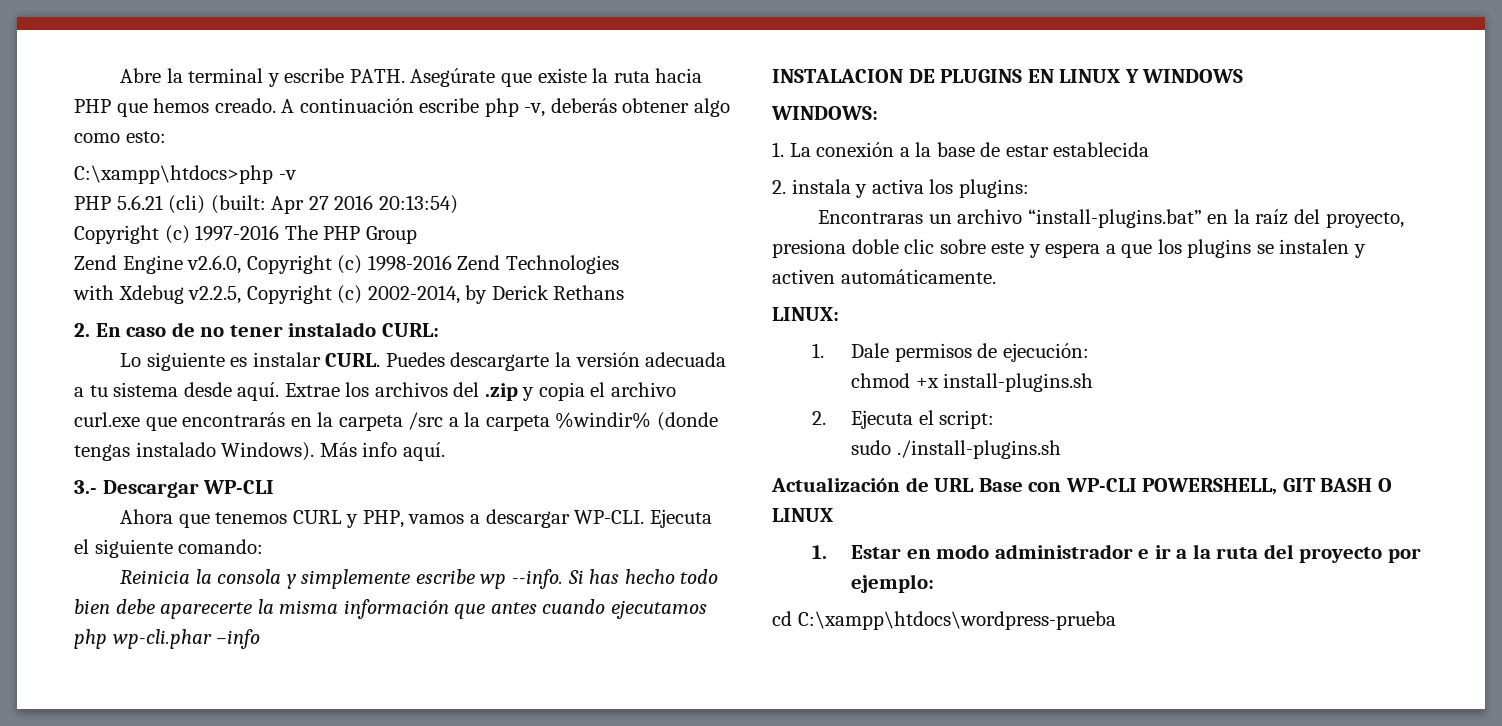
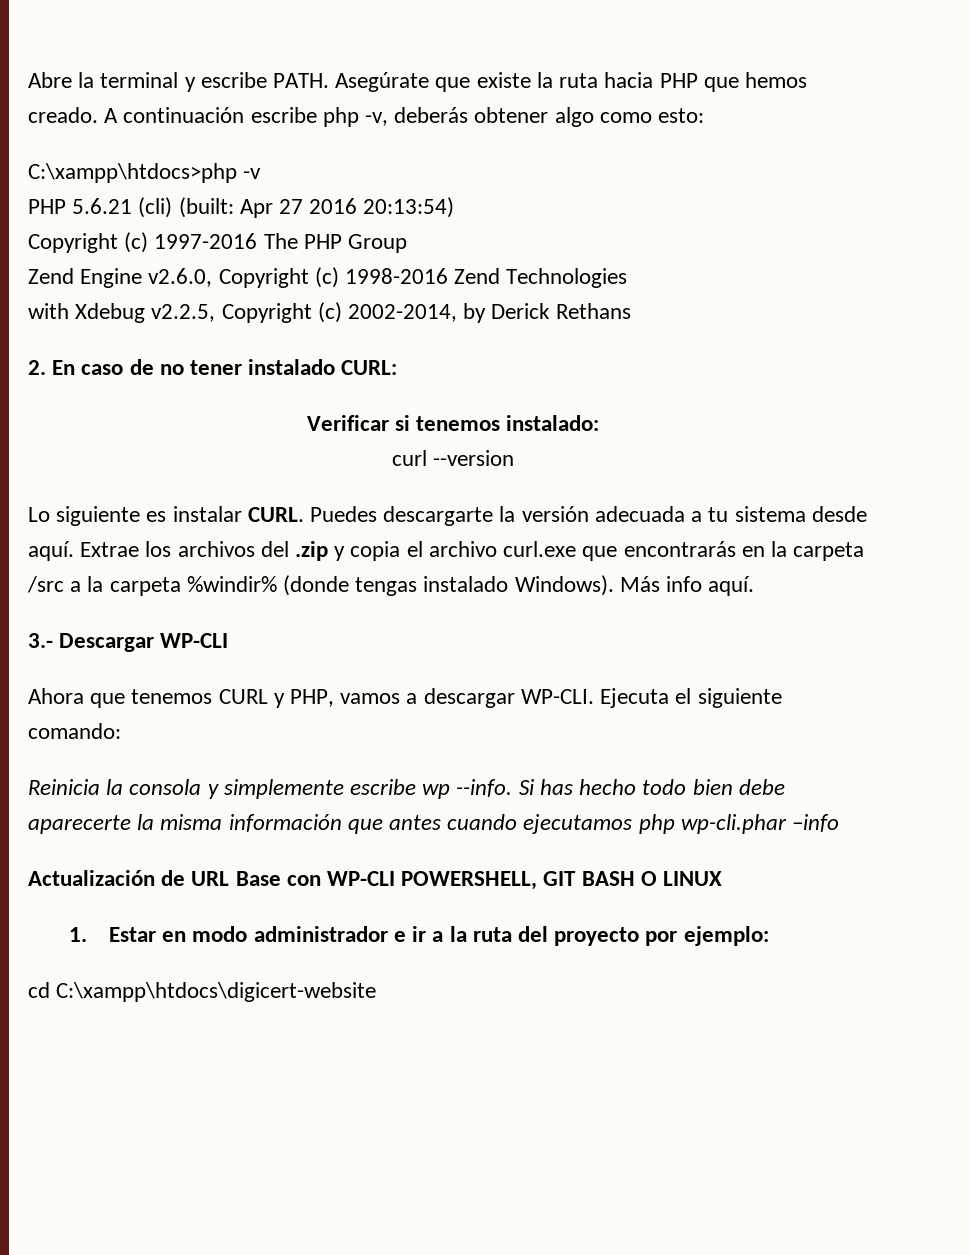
+ Verificar si tenemos instalado:
+ curl --version
- INSTALACION DE PLUGINS EN LINUX Y WINDOWS
- WINDOWS:
- 1. La conexión a la base de estar establecida
- 2. instala y activa los plugins:
- Encontraras un archivo “install-plugins.bat” en la raíz del proyecto, presiona doble clic sobre este y espera a que los plugins se instalen y activen automáticamente.
- LINUX:
- 1. Dale permisos de ejecución:
- chmod +x install-plugins.sh
- 2. Ejecuta el script:
- sudo ./install-plugins.sh
- cd C:\xampp\htdocs\wordpress-prueba
+ cd C:\xampp\htdocs\digicert-website

